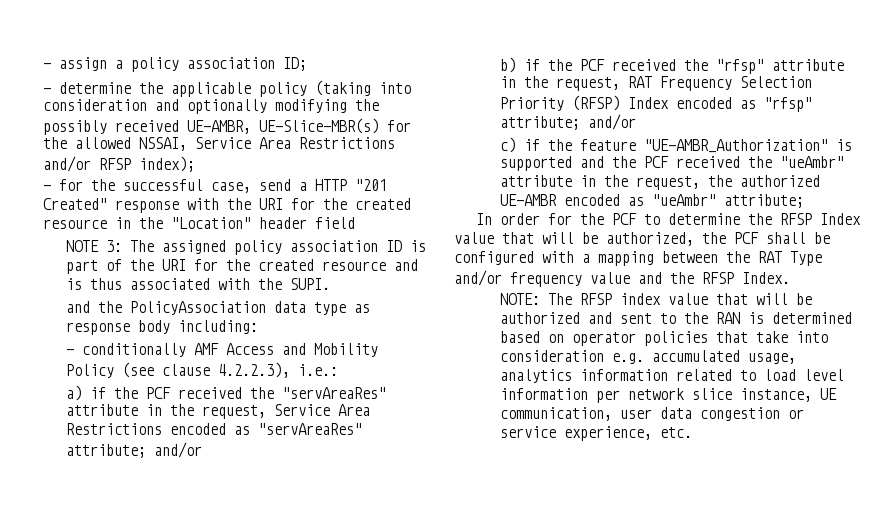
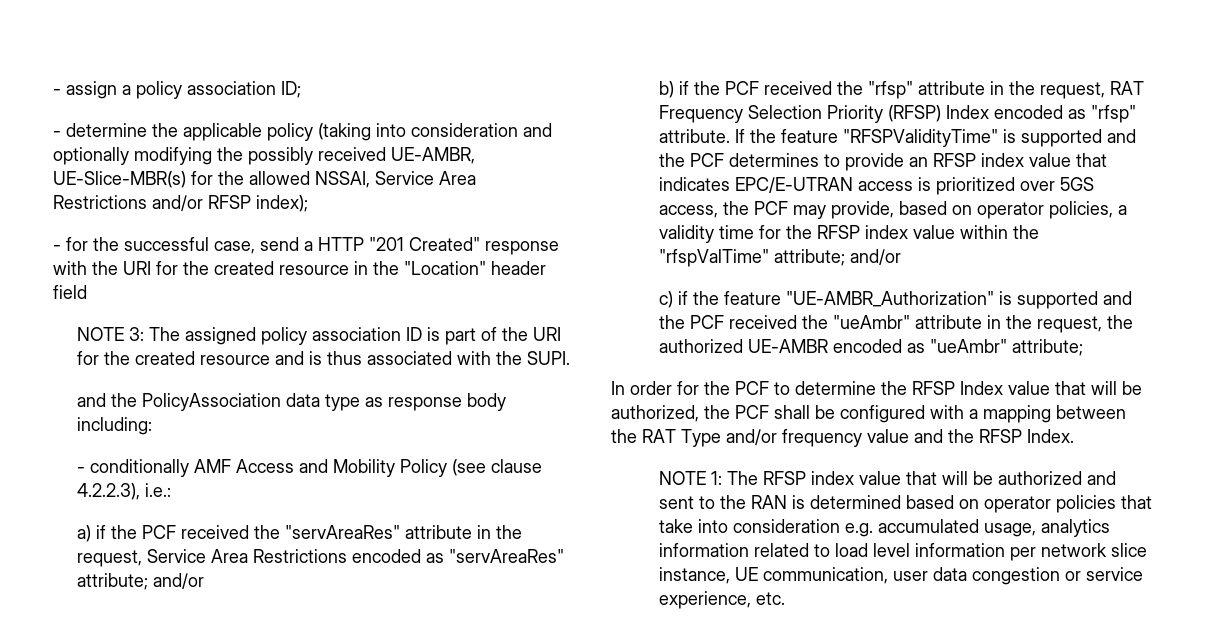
- b) if the PCF received the "rfsp" attribute in the request, RAT Frequency Selection Priority (RFSP) Index encoded as "rfsp" attribute; and/or
+ b) if the PCF received the "rfsp" attribute in the request, RAT Frequency Selection Priority (RFSP) Index encoded as "rfsp" attribute. If the feature "RFSPValidityTime" is supported and the PCF determines to provide an RFSP index value that indicates EPC/E-UTRAN access is prioritized over 5GS access, the PCF may provide, based on operator policies, a validity time for the RFSP index value within the "rfspValTime" attribute; and/or
- NOTE: The RFSP index value that will be authorized and sent to the RAN is determined based on operator policies that take into consideration e.g. accumulated usage, analytics information related to load level information per network slice instance, UE communication, user data congestion or service experience, etc.
+ NOTE 1: The RFSP index value that will be authorized and sent to the RAN is determined based on operator policies that take into consideration e.g. accumulated usage, analytics information related to load level information per network slice instance, UE communication, user data congestion or service experience, etc.

